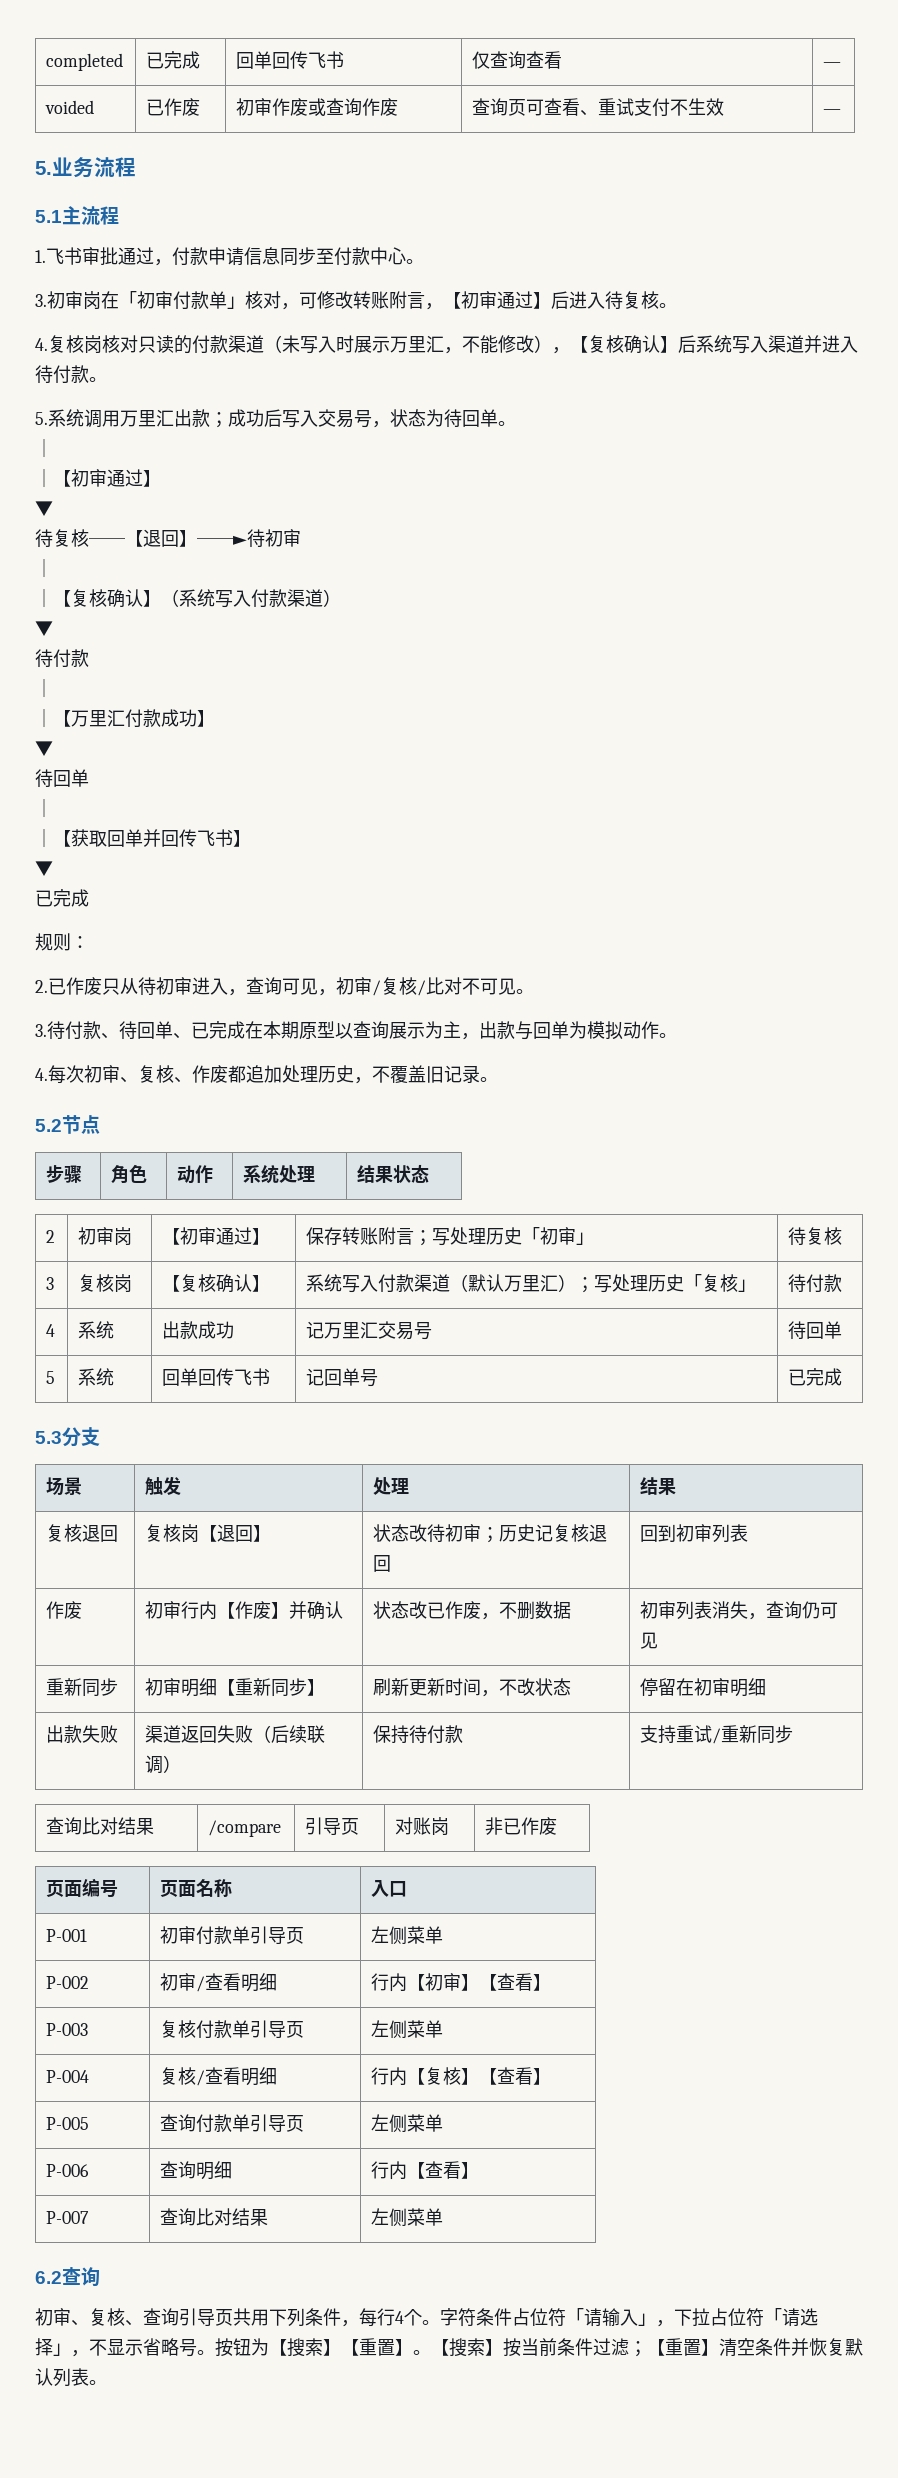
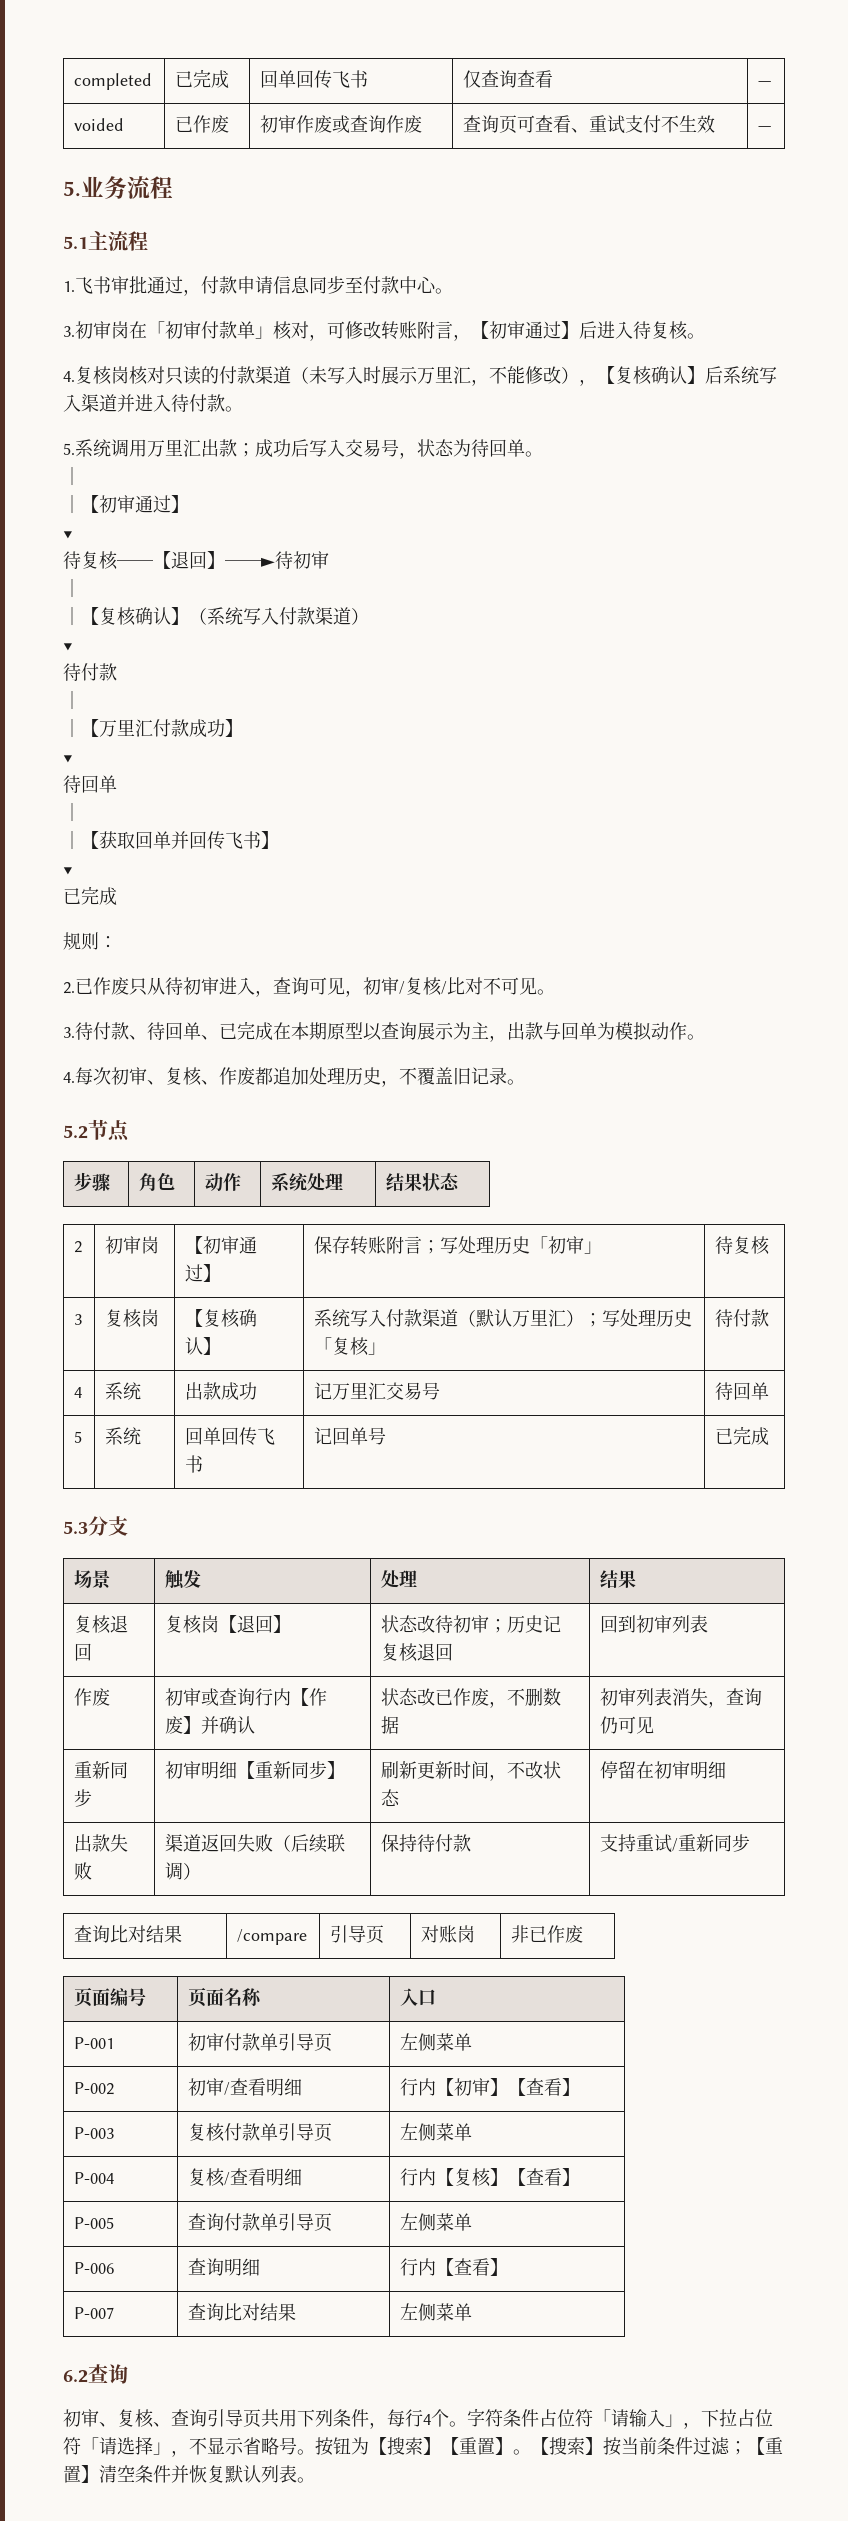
- 作废 | 初审行内【作废】并确认 | 状态改已作废，不删数据 | 初审列表消失，查询仍可见
+ 作废 | 初审或查询行内【作废】并确认 | 状态改已作废，不删数据 | 初审列表消失，查询仍可见

